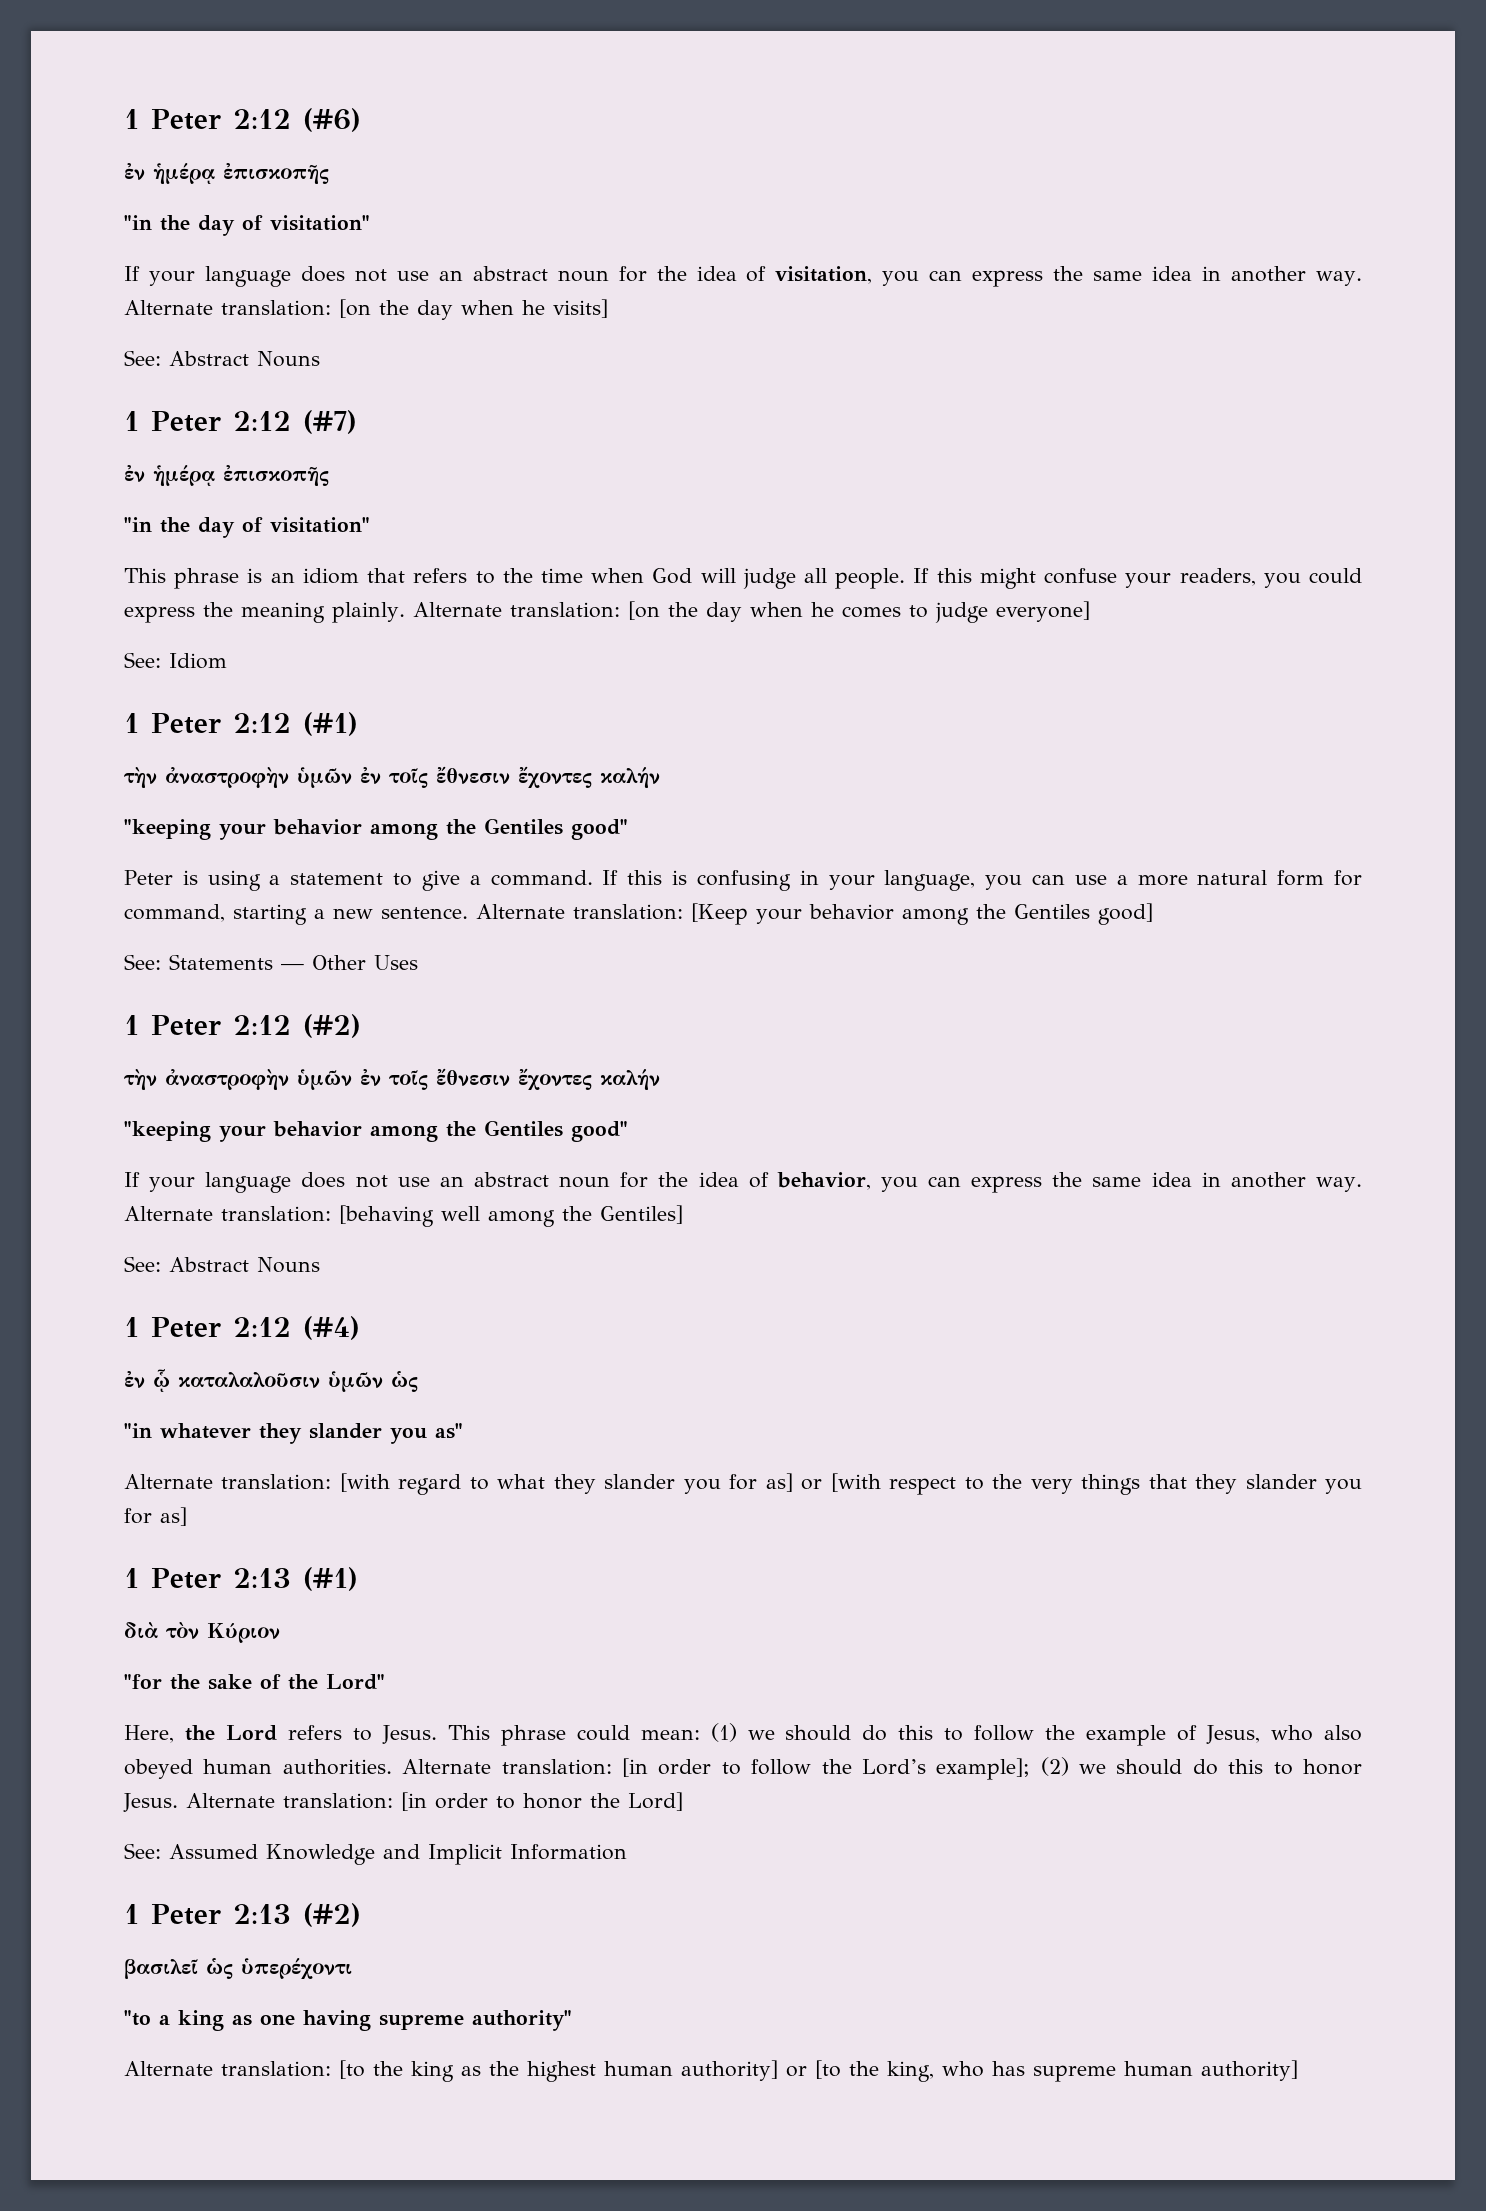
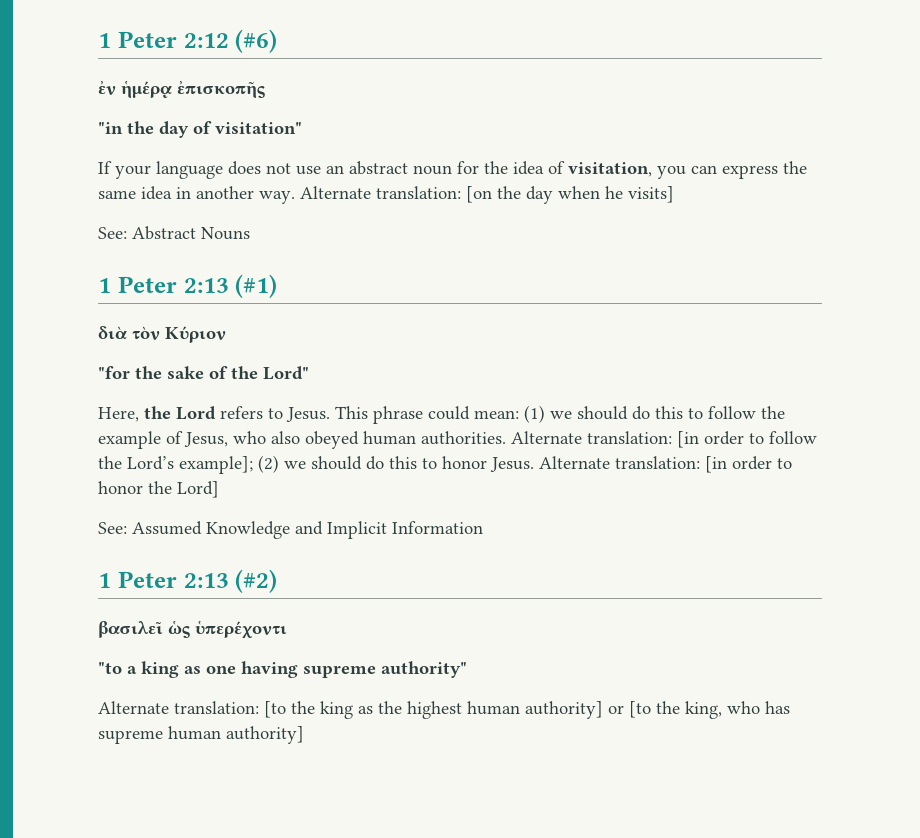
- 1 Peter 2:12 (#7)
- ἐν ἡμέρᾳ ἐπισκοπῆς
- "in the day of visitation"
- This phrase is an idiom that refers to the time when God will judge all people. If this might confuse your readers, you could express the meaning plainly. Alternate translation: [on the day when he comes to judge everyone]
- See: Idiom
- 1 Peter 2:12 (#1)
- τὴν ἀναστροφὴν ὑμῶν ἐν τοῖς ἔθνεσιν ἔχοντες καλήν
- "keeping your behavior among the Gentiles good"
- Peter is using a statement to give a command. If this is confusing in your language, you can use a more natural form for command, starting a new sentence. Alternate translation: [Keep your behavior among the Gentiles good]
- See: Statements — Other Uses
- 1 Peter 2:12 (#2)
- τὴν ἀναστροφὴν ὑμῶν ἐν τοῖς ἔθνεσιν ἔχοντες καλήν
- "keeping your behavior among the Gentiles good"
- If your language does not use an abstract noun for the idea of behavior, you can express the same idea in another way. Alternate translation: [behaving well among the Gentiles]
- See: Abstract Nouns
- 1 Peter 2:12 (#4)
- ἐν ᾧ καταλαλοῦσιν ὑμῶν ὡς
- "in whatever they slander you as"
- Alternate translation: [with regard to what they slander you for as] or [with respect to the very things that they slander you for as]

